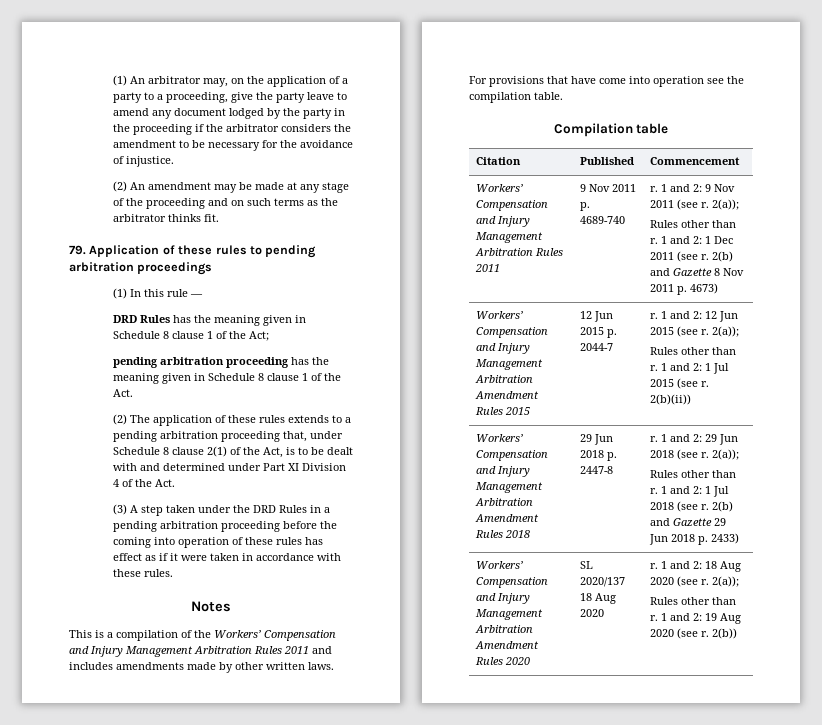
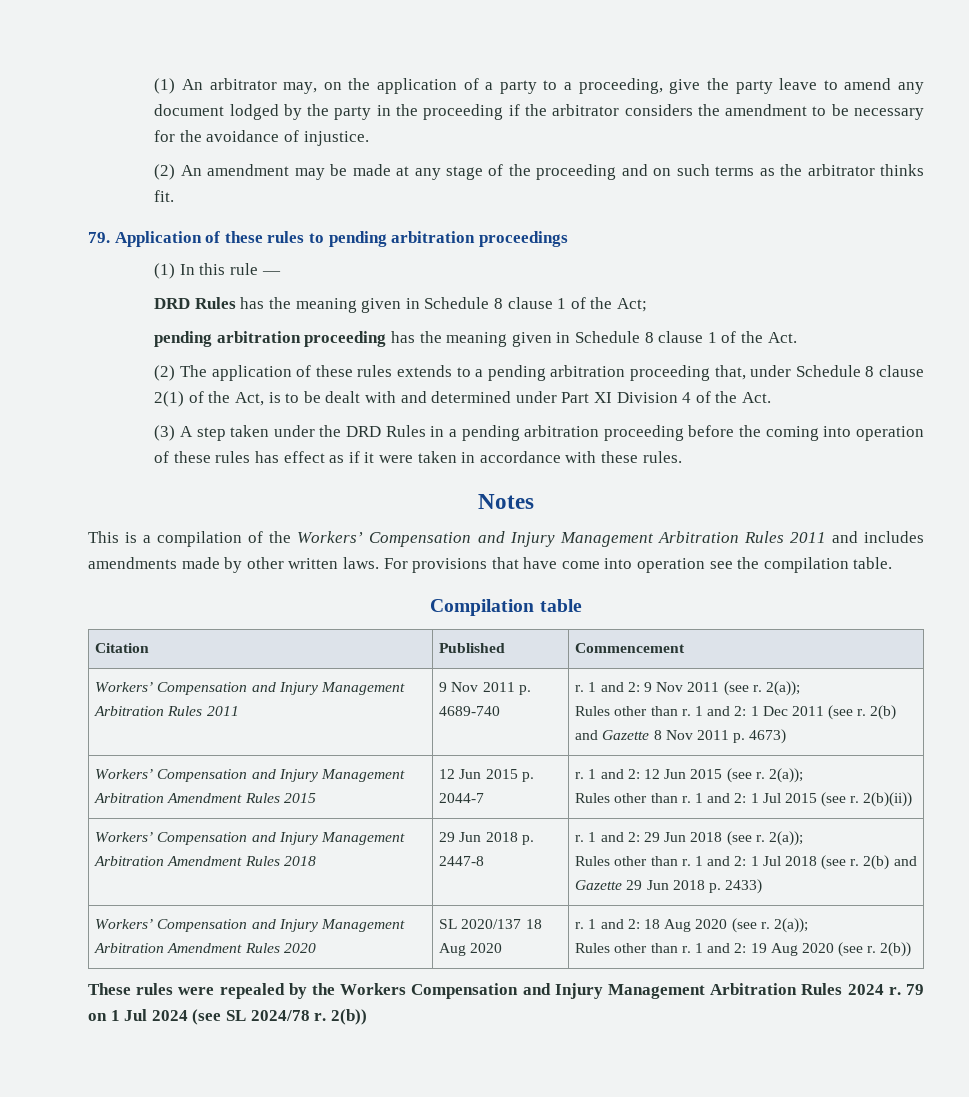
+ These rules were repealed by the Workers Compensation and Injury Management Arbitration Rules 2024 r. 79 on 1 Jul 2024 (see SL 2024/78 r. 2(b))

